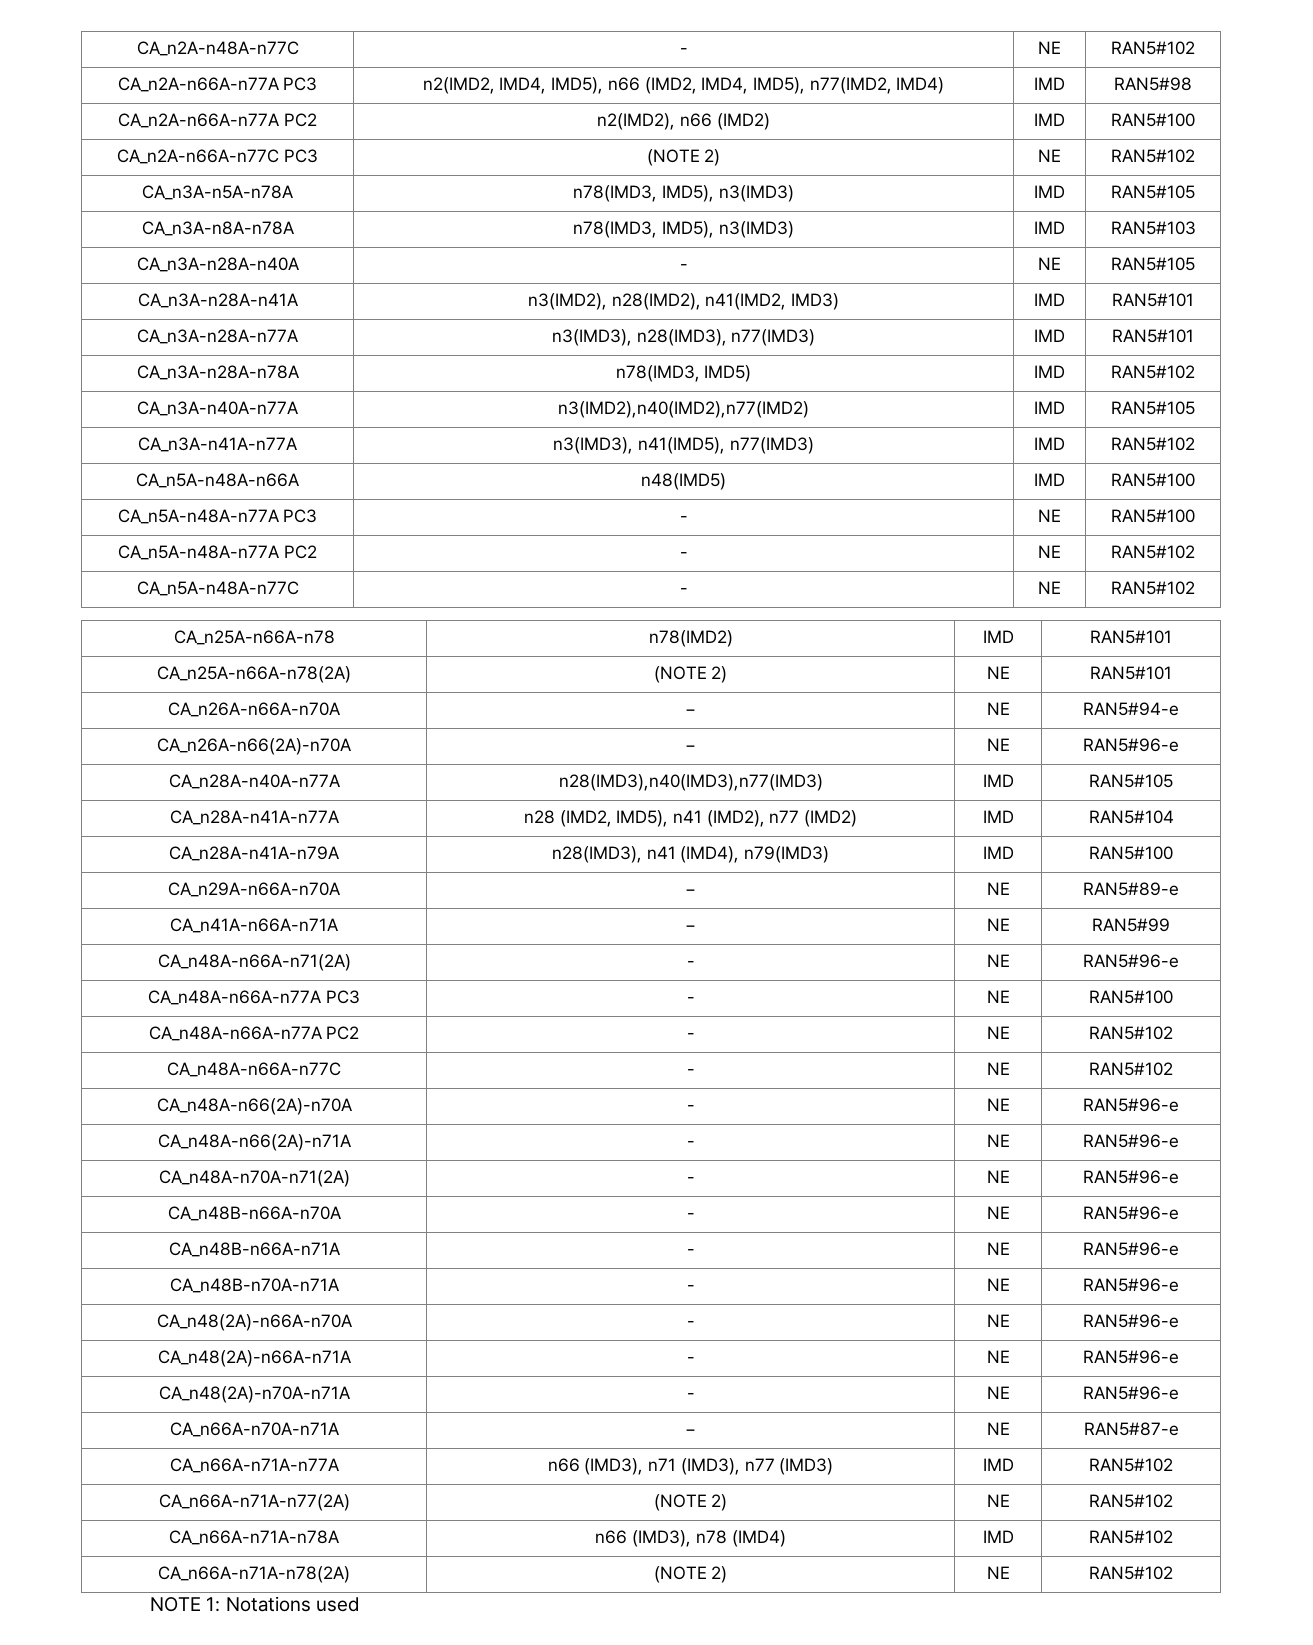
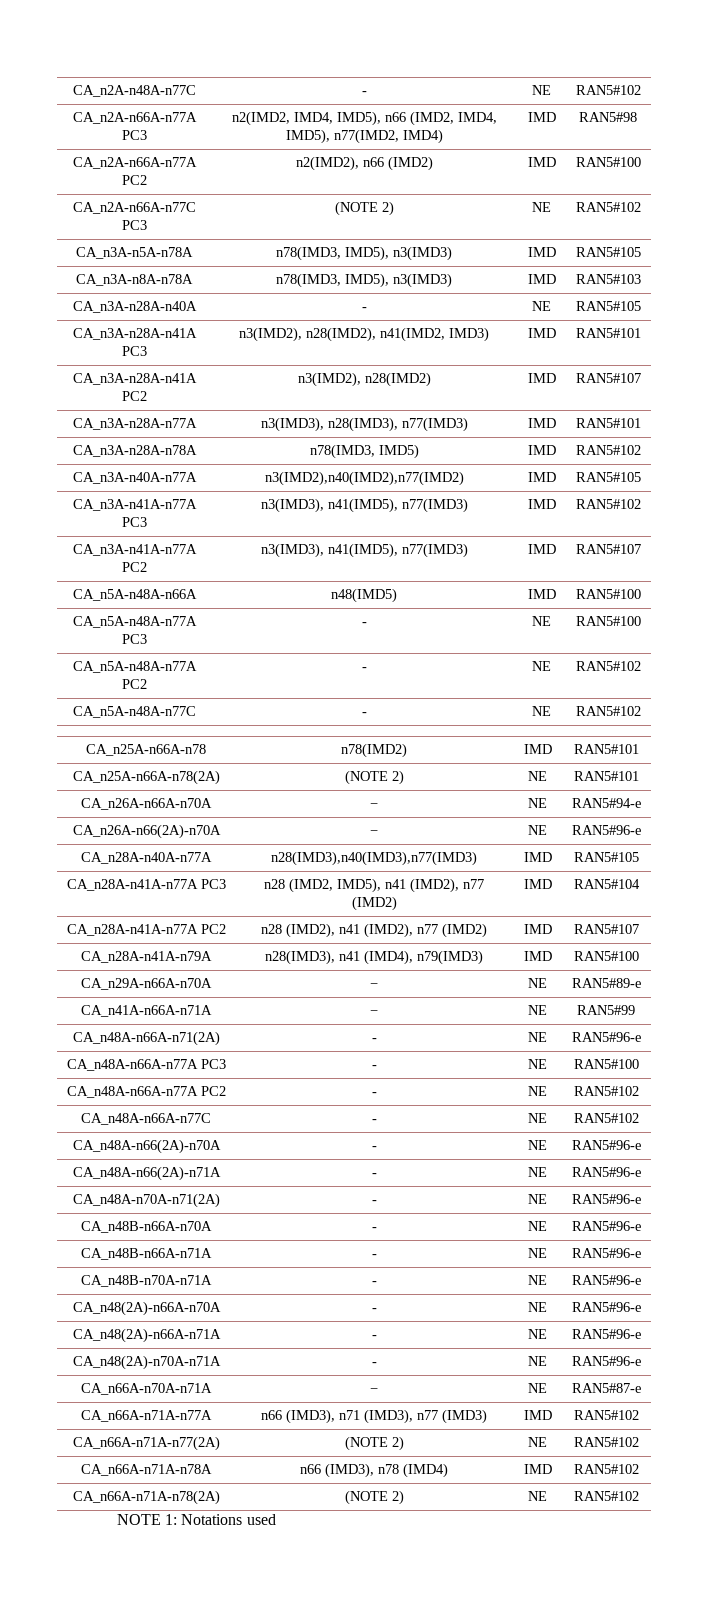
- CA_n3A-n28A-n41A | n3(IMD2), n28(IMD2), n41(IMD2, IMD3) | IMD | RAN5#101
+ CA_n3A-n28A-n41A PC3 | n3(IMD2), n28(IMD2), n41(IMD2, IMD3) | IMD | RAN5#101
+ CA_n3A-n28A-n41A PC2 | n3(IMD2), n28(IMD2) | IMD | RAN5#107
- CA_n3A-n41A-n77A | n3(IMD3), n41(IMD5), n77(IMD3) | IMD | RAN5#102
+ CA_n3A-n41A-n77A PC3 | n3(IMD3), n41(IMD5), n77(IMD3) | IMD | RAN5#102
+ CA_n3A-n41A-n77A PC2 | n3(IMD3), n41(IMD5), n77(IMD3) | IMD | RAN5#107
- CA_n28A-n41A-n77A | n28 (IMD2, IMD5), n41 (IMD2), n77 (IMD2) | IMD | RAN5#104
+ CA_n28A-n41A-n77A PC3 | n28 (IMD2, IMD5), n41 (IMD2), n77 (IMD2) | IMD | RAN5#104
+ CA_n28A-n41A-n77A PC2 | n28 (IMD2), n41 (IMD2), n77 (IMD2) | IMD | RAN5#107

